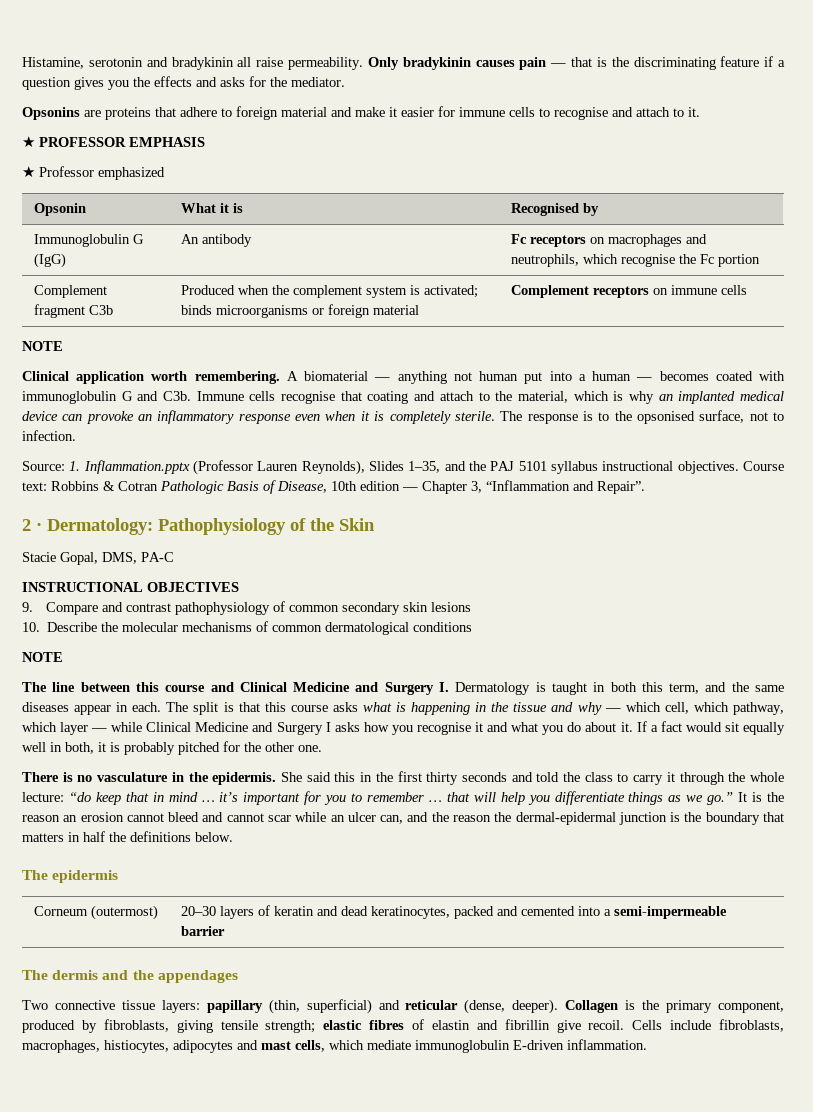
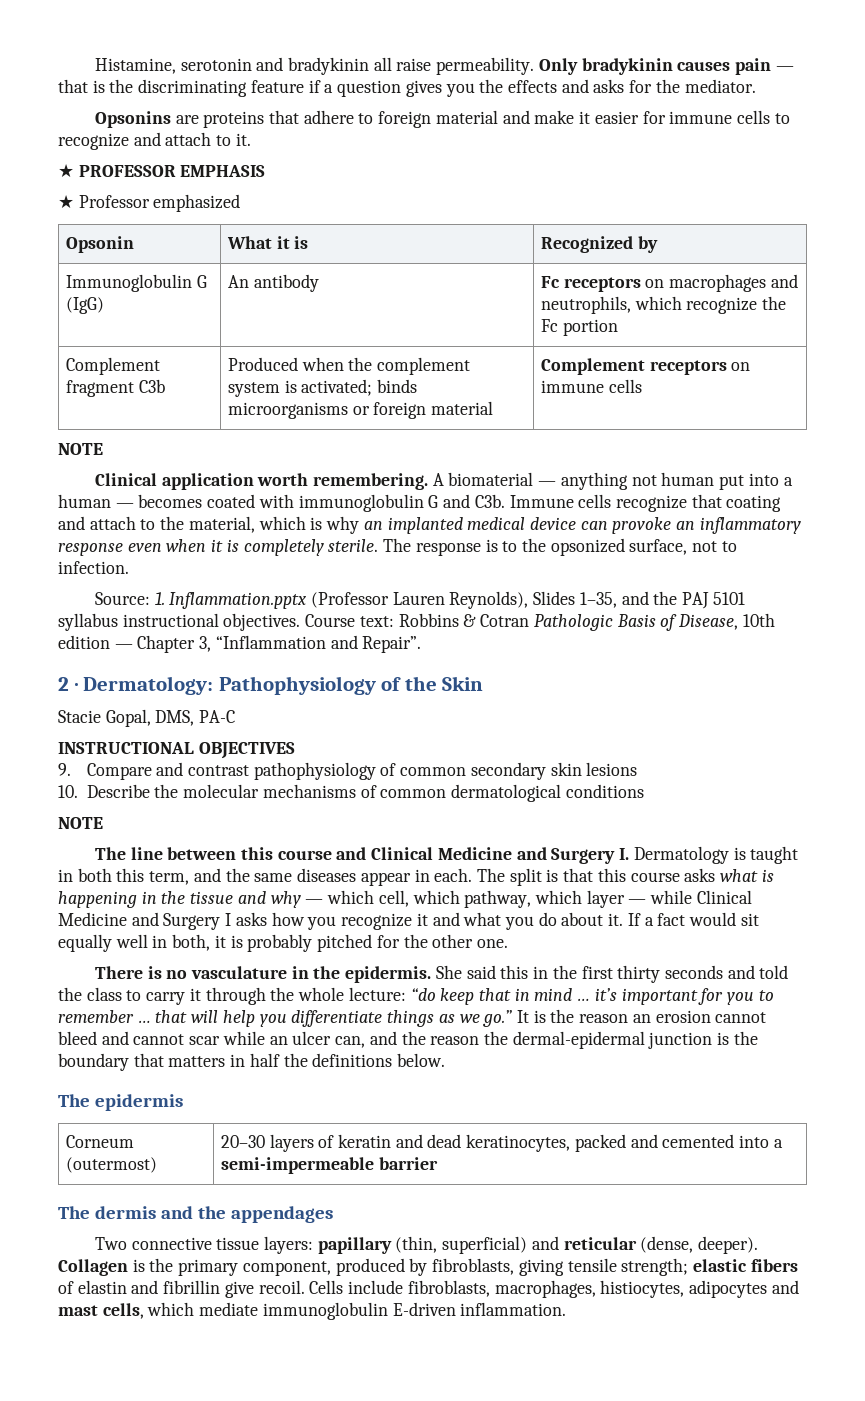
- Opsonins are proteins that adhere to foreign material and make it easier for immune cells to recognise and attach to it.
+ Opsonins are proteins that adhere to foreign material and make it easier for immune cells to recognize and attach to it.
- Opsonin | What it is | Recognised by
+ Opsonin | What it is | Recognized by
- Immunoglobulin G (IgG) | An antibody | Fc receptors on macrophages and neutrophils, which recognise the Fc portion
+ Immunoglobulin G (IgG) | An antibody | Fc receptors on macrophages and neutrophils, which recognize the Fc portion
- A biomaterial — anything not human put into a human — becomes coated with immunoglobulin G and C3b. Immune cells recognise that coating and attach to the material, which is why an implanted medical device can provoke an inflammatory response even when it is completely sterile.
+ A biomaterial — anything not human put into a human — becomes coated with immunoglobulin G and C3b. Immune cells recognize that coating and attach to the material, which is why an implanted medical device can provoke an inflammatory response even when it is completely sterile.
- The response is to the opsonised surface, not to infection.
+ The response is to the opsonized surface, not to infection.
- The split is that this course asks what is happening in the tissue and why — which cell, which pathway, which layer — while Clinical Medicine and Surgery I asks how you recognise it and what you do about it.
+ The split is that this course asks what is happening in the tissue and why — which cell, which pathway, which layer — while Clinical Medicine and Surgery I asks how you recognize it and what you do about it.
- Collagen is the primary component, produced by fibroblasts, giving tensile strength; elastic fibres of elastin and fibrillin give recoil.
+ Collagen is the primary component, produced by fibroblasts, giving tensile strength; elastic fibers of elastin and fibrillin give recoil.

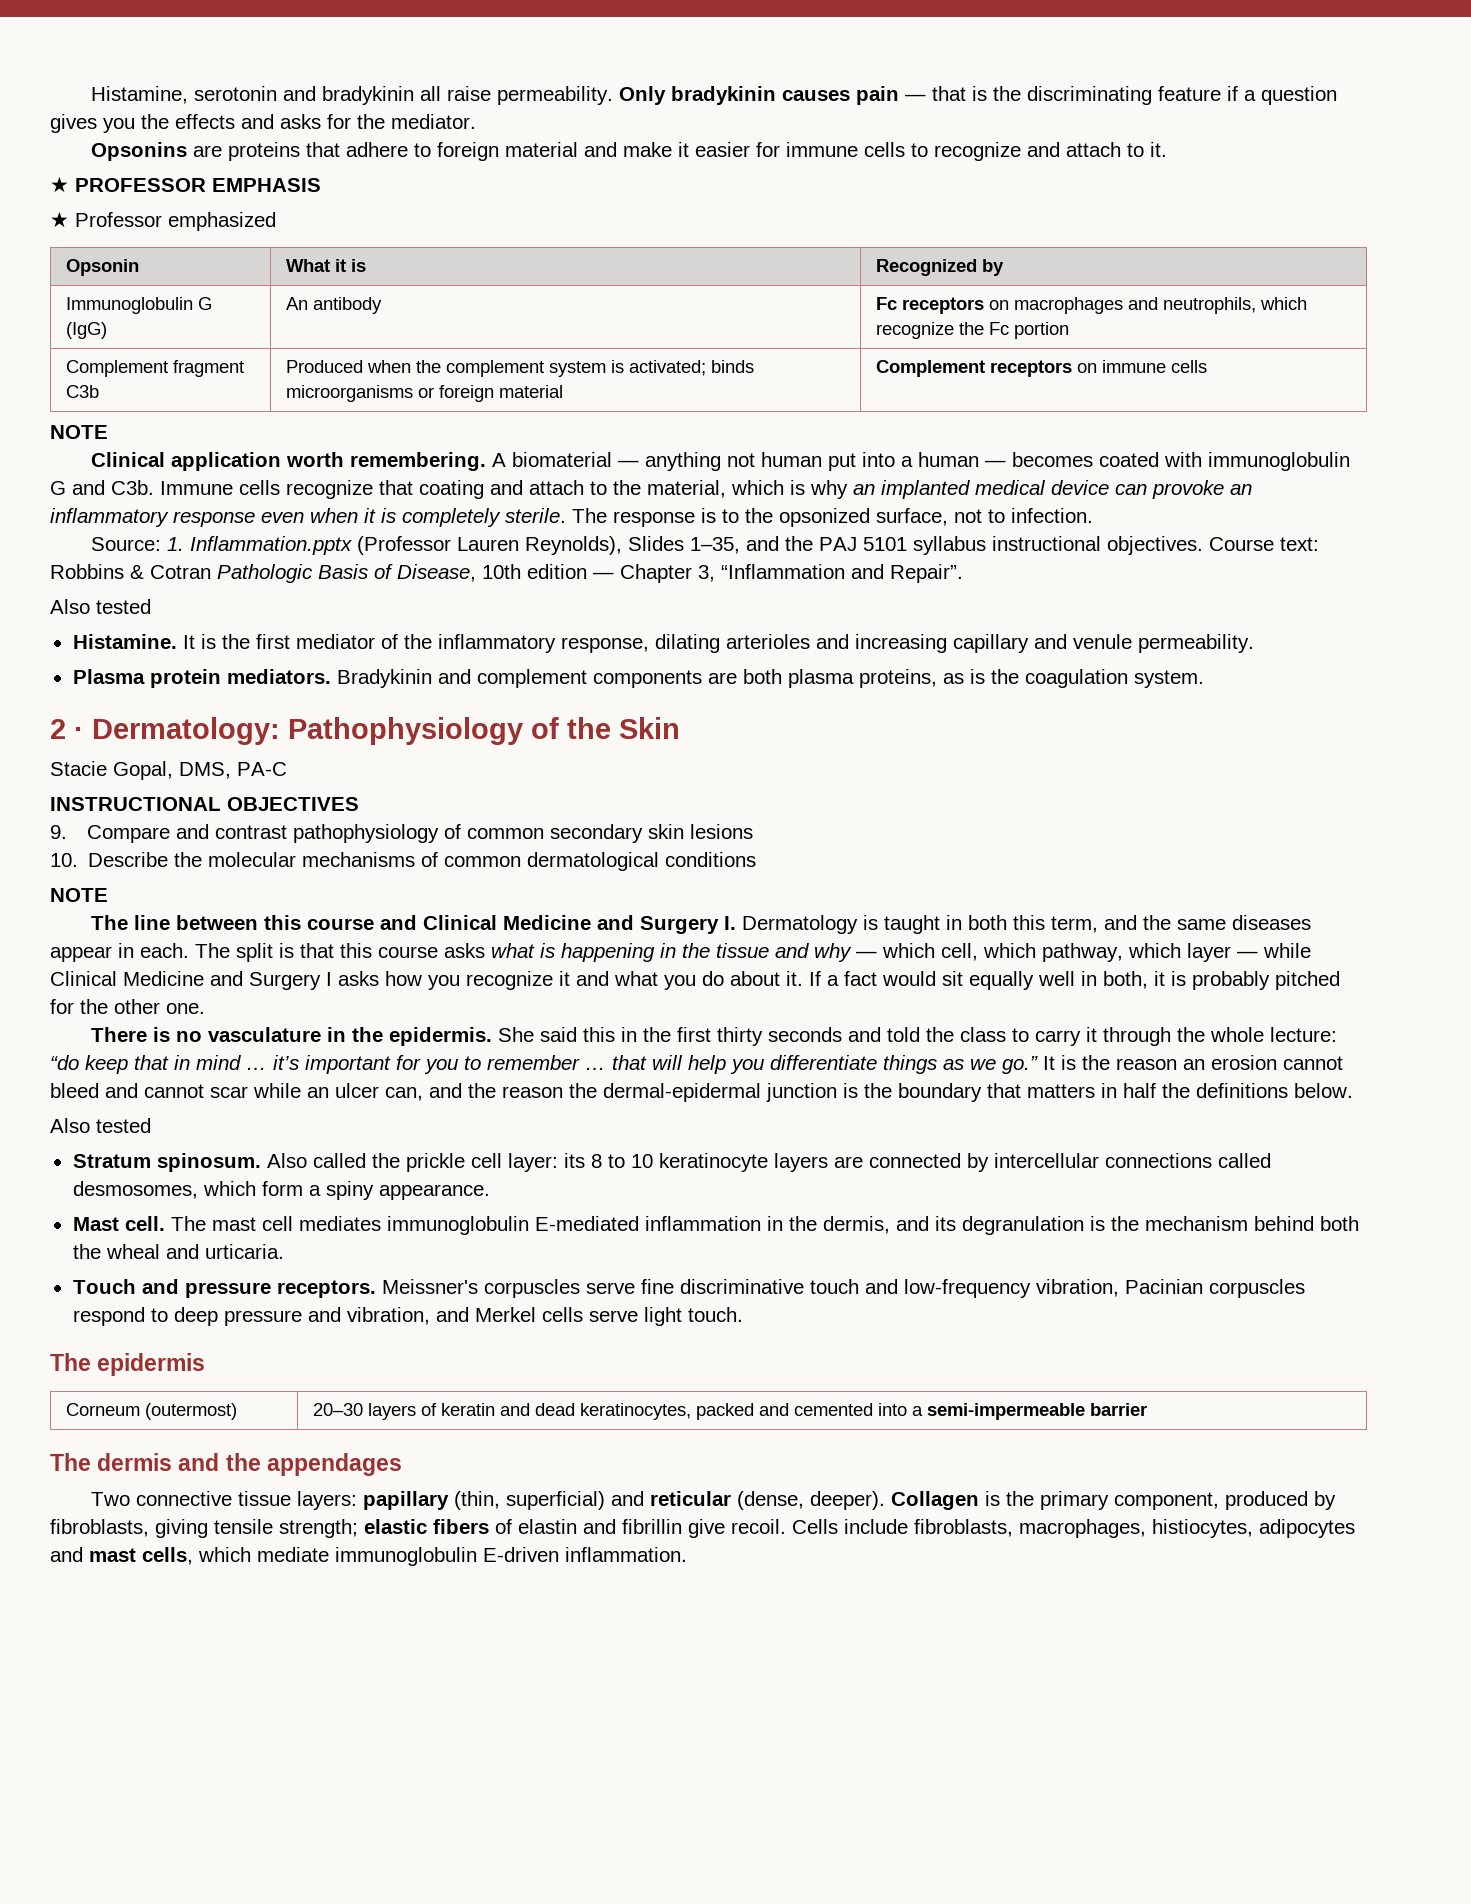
  Course text: Robbins & Cotran Pathologic Basis of Disease, 10th edition — Chapter 3, “Inflammation and Repair”.
+ Also tested
+ Histamine. It is the first mediator of the inflammatory response, dilating arterioles and increasing capillary and venule permeability.
+ Plasma protein mediators. Bradykinin and complement components are both plasma proteins, as is the coagulation system.
  It is the reason an erosion cannot bleed and cannot scar while an ulcer can, and the reason the dermal-epidermal junction is the boundary that matters in half the definitions below.
+ Also tested
+ Stratum spinosum. Also called the prickle cell layer: its 8 to 10 keratinocyte layers are connected by intercellular connections called desmosomes, which form a spiny appearance.
+ Mast cell. The mast cell mediates immunoglobulin E-mediated inflammation in the dermis, and its degranulation is the mechanism behind both the wheal and urticaria.
+ Touch and pressure receptors. Meissner's corpuscles serve fine discriminative touch and low-frequency vibration, Pacinian corpuscles respond to deep pressure and vibration, and Merkel cells serve light touch.

